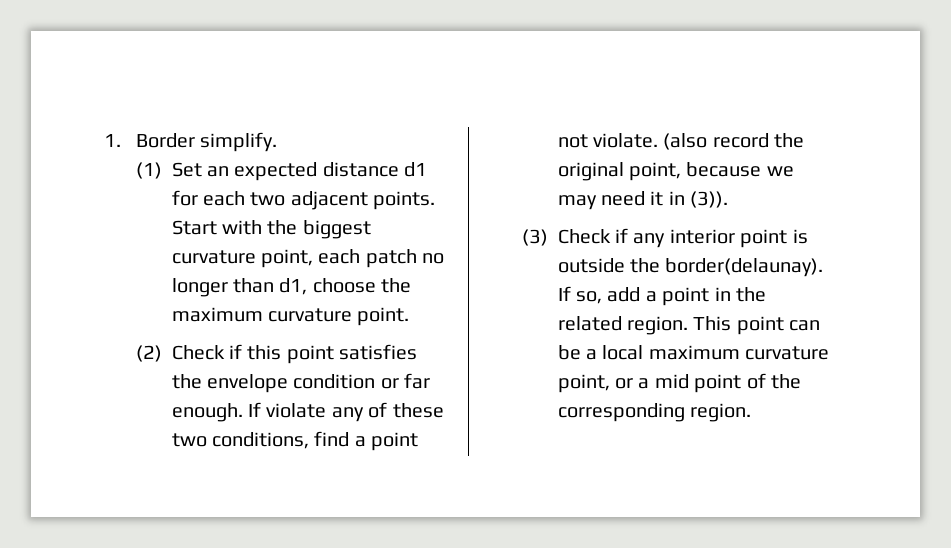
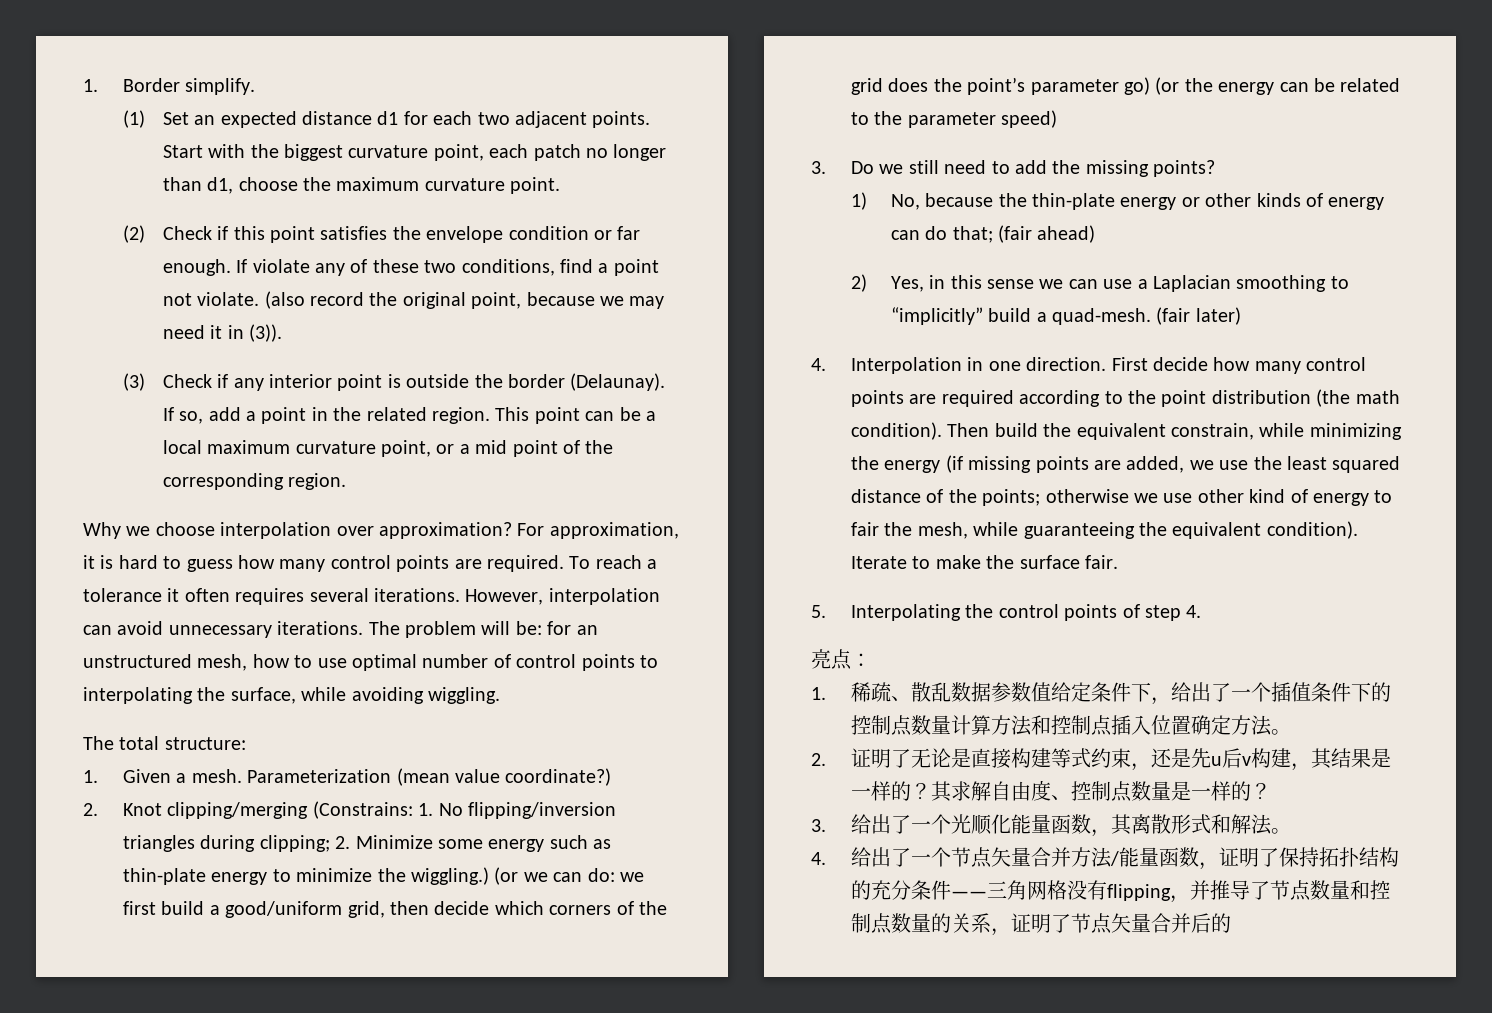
- (3) Check if any interior point is outside the border(delaunay).
+ (3) Check if any interior point is outside the border (Delaunay).
+ Why we choose interpolation over approximation? For approximation, it is hard to guess how many control points are required. To reach a tolerance it often requires several iterations. However, interpolation can avoid unnecessary iterations. The problem will be: for an unstructured mesh, how to use optimal number of control points to interpolating the surface, while avoiding wiggling.
+ The total structure:
+ 1. Given a mesh. Parameterization (mean value coordinate?)
+ 2. Knot clipping/merging (Constrains: 1. No flipping/inversion triangles during clipping; 2. Minimize some energy such as thin-plate energy to minimize the wiggling.) (or we can do: we first build a good/uniform grid, then decide which corners of the grid does the point’s parameter go) (or the energy can be related to the parameter speed)
+ 3. Do we still need to add the missing points?
+ 1) No, because the thin-plate energy or other kinds of energy can do that; (fair ahead)
+ 2) Yes, in this sense we can use a Laplacian smoothing to “implicitly” build a quad-mesh. (fair later)
+ 4. Interpolation in one direction. First decide how many control points are required according to the point distribution (the math condition). Then build the equivalent constrain, while minimizing the energy (if missing points are added, we use the least squared distance of the points; otherwise we use other kind of energy to fair the mesh, while guaranteeing the equivalent condition). Iterate to make the surface fair.
+ 5. Interpolating the control points of step 4.
+ 亮点：
+ 1.稀疏、散乱数据参数值给定条件下，给出了一个插值条件下的控制点数量计算方法和控制点插入位置确定方法。
+ 2.证明了无论是直接构建等式约束，还是先u后v构建，其结果是一样的？其求解自由度、控制点数量是一样的？
+ 3.给出了一个光顺化能量函数，其离散形式和解法。
+ 4.给出了一个节点矢量合并方法/能量函数，证明了保持拓扑结构的充分条件——三角网格没有flipping，并推导了节点数量和控制点数量的关系，证明了节点矢量合并后的

